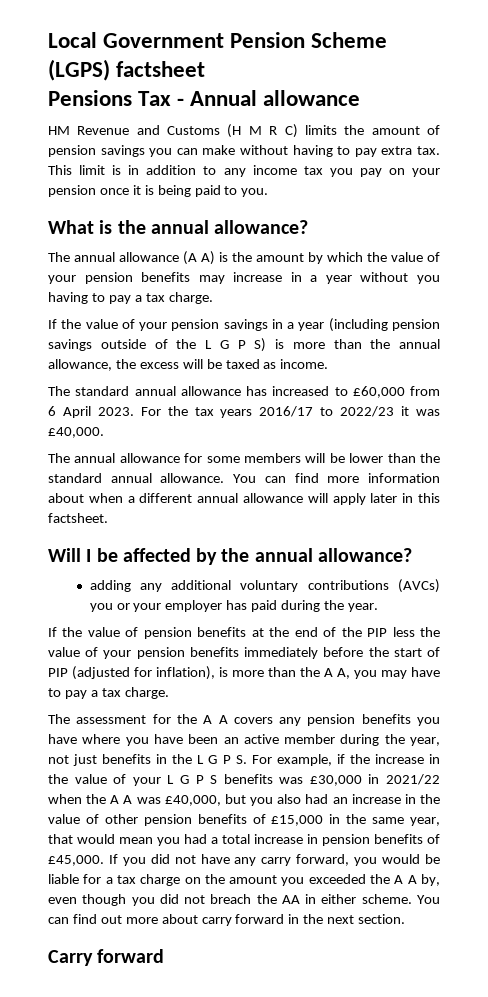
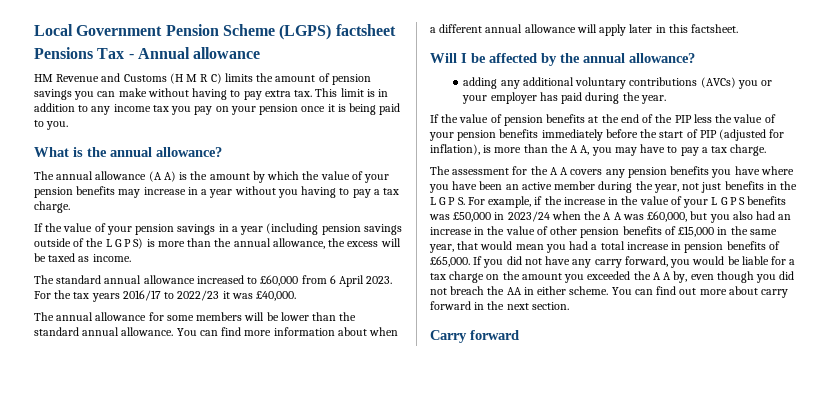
- The standard annual allowance has increased to £60,000 from 6 April 2023.
+ The standard annual allowance increased to £60,000 from 6 April 2023.
- The assessment for the A A covers any pension benefits you have where you have been an active member during the year, not just benefits in the L G P S. For example, if the increase in the value of your L G P S benefits was £30,000 in 2021/22 when the A A was £40,000, but you also had an increase in the value of other pension benefits of £15,000 in the same year, that would mean you had a total increase in pension benefits of £45,000.
+ The assessment for the A A covers any pension benefits you have where you have been an active member during the year, not just benefits in the L G P S. For example, if the increase in the value of your L G P S benefits was £50,000 in 2023/24 when the A A was £60,000, but you also had an increase in the value of other pension benefits of £15,000 in the same year, that would mean you had a total increase in pension benefits of £65,000.

